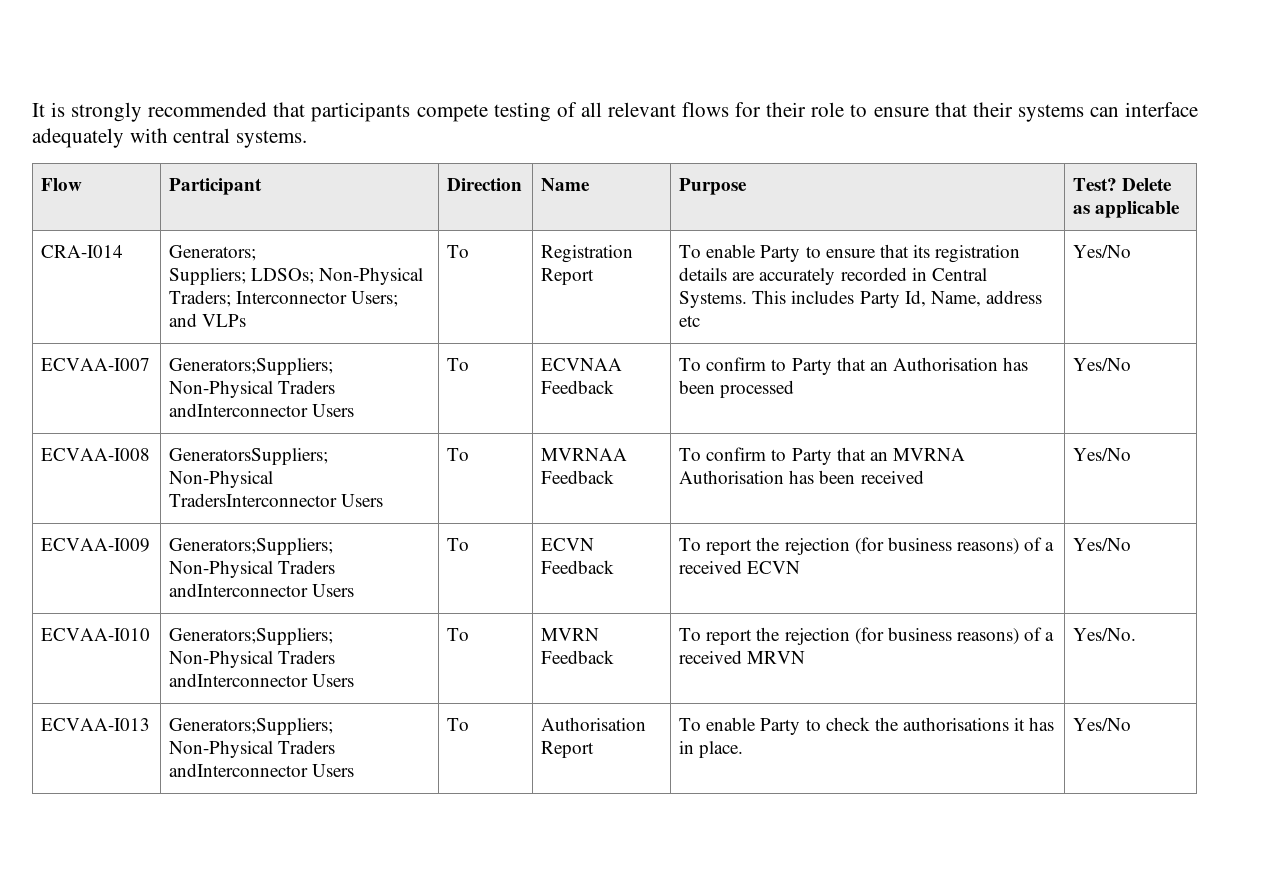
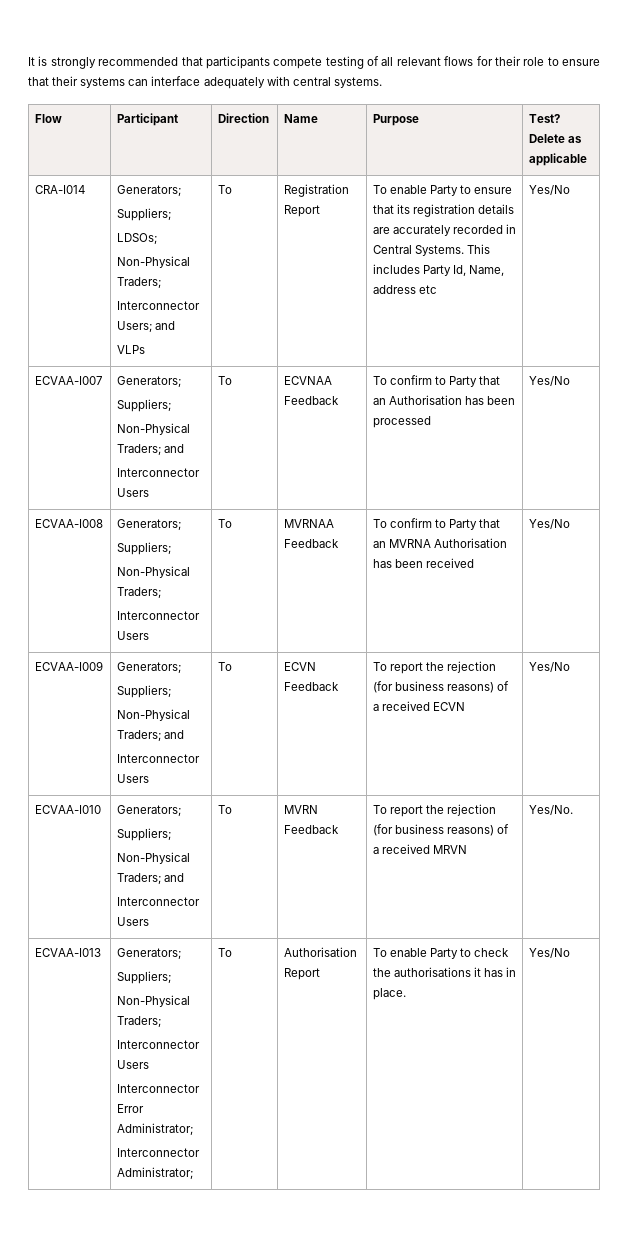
  CRA-I014 | Generators;
- Suppliers; LDSOs; Non-Physical Traders; Interconnector Users; and VLPs | To | Registration Report | To enable Party to ensure that its registration details are accurately recorded in Central Systems. This includes Party Id, Name, address etc | Yes/No
+ Suppliers;
+ LDSOs;
+ Non-Physical Traders;
+ Interconnector Users; and
+ VLPs | To | Registration Report | To enable Party to ensure that its registration details are accurately recorded in Central Systems. This includes Party Id, Name, address etc | Yes/No
- ECVAA-I007 | Generators;Suppliers; Non-Physical Traders andInterconnector Users | To | ECVNAA Feedback | To confirm to Party that an Authorisation has been processed | Yes/No
+ ECVAA-I007 | Generators;
+ Suppliers;
+ Non-Physical Traders; and
+ Interconnector Users | To | ECVNAA Feedback | To confirm to Party that an Authorisation has been processed | Yes/No
- ECVAA-I008 | GeneratorsSuppliers; Non-Physical TradersInterconnector Users | To | MVRNAA Feedback | To confirm to Party that an MVRNA Authorisation has been received | Yes/No
+ ECVAA-I008 | Generators;
+ Suppliers;
+ Non-Physical Traders;
+ Interconnector Users | To | MVRNAA Feedback | To confirm to Party that an MVRNA Authorisation has been received | Yes/No
- ECVAA-I009 | Generators;Suppliers; Non-Physical Traders andInterconnector Users | To | ECVN Feedback | To report the rejection (for business reasons) of a received ECVN | Yes/No
+ ECVAA-I009 | Generators;
+ Suppliers;
+ Non-Physical Traders; and
+ Interconnector Users | To | ECVN Feedback | To report the rejection (for business reasons) of a received ECVN | Yes/No
- ECVAA-I010 | Generators;Suppliers; Non-Physical Traders andInterconnector Users | To | MVRN Feedback | To report the rejection (for business reasons) of a received MRVN | Yes/No.
+ ECVAA-I010 | Generators;
+ Suppliers;
+ Non-Physical Traders; and
+ Interconnector Users | To | MVRN Feedback | To report the rejection (for business reasons) of a received MRVN | Yes/No.
- ECVAA-I013 | Generators;Suppliers; Non-Physical Traders andInterconnector Users | To | Authorisation Report | To enable Party to check the authorisations it has in place. | Yes/No
+ ECVAA-I013 | Generators;
+ Suppliers;
+ Non-Physical Traders;
+ Interconnector Users
+ Interconnector Error Administrator;
+ Interconnector Administrator; | To | Authorisation Report | To enable Party to check the authorisations it has in place. | Yes/No

